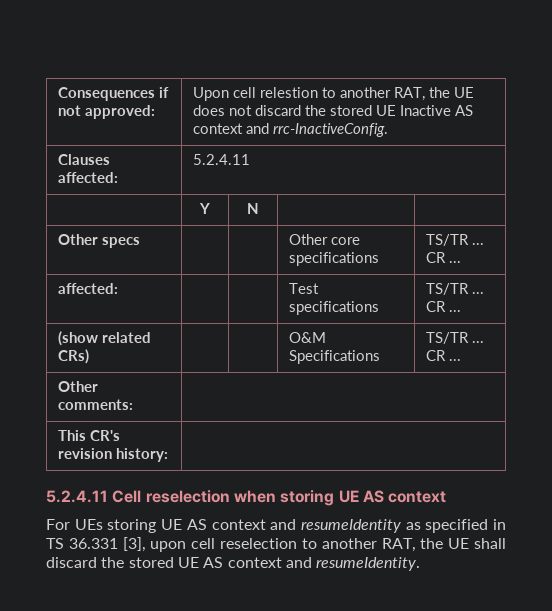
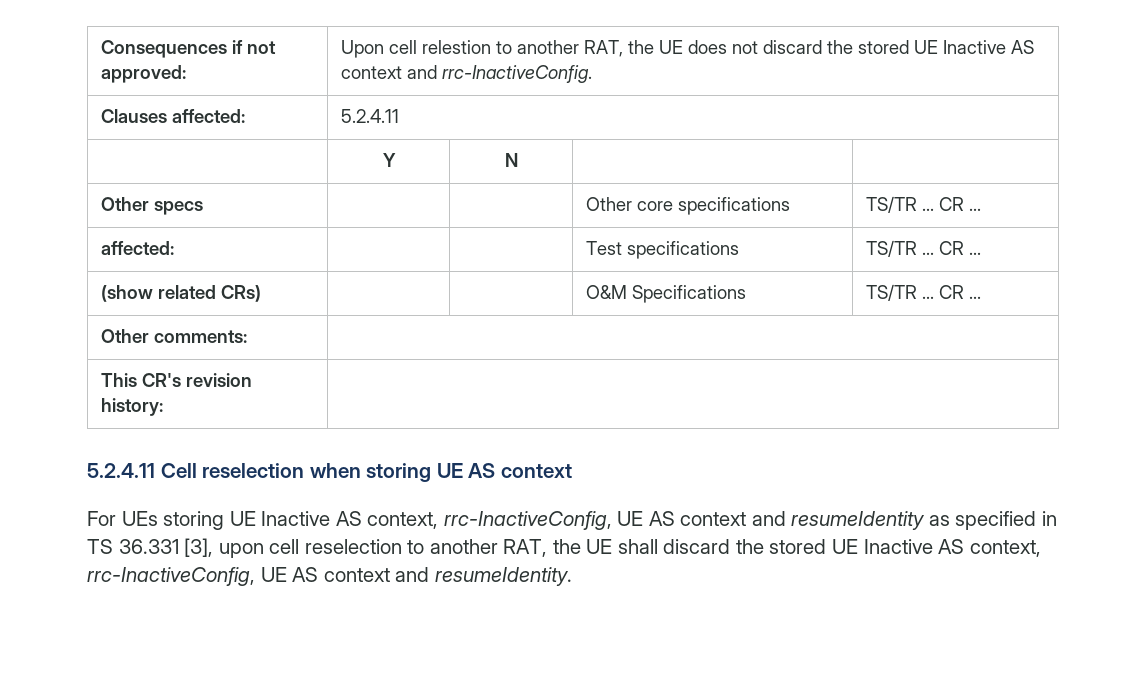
- For UEs storing UE AS context and resumeIdentity as specified in TS 36.331 [3], upon cell reselection to another RAT, the UE shall discard the stored UE AS context and resumeIdentity.
+ For UEs storing UE Inactive AS context, rrc-InactiveConfig, UE AS context and resumeIdentity as specified in TS 36.331 [3], upon cell reselection to another RAT, the UE shall discard the stored UE Inactive AS context, rrc-InactiveConfig, UE AS context and resumeIdentity.

